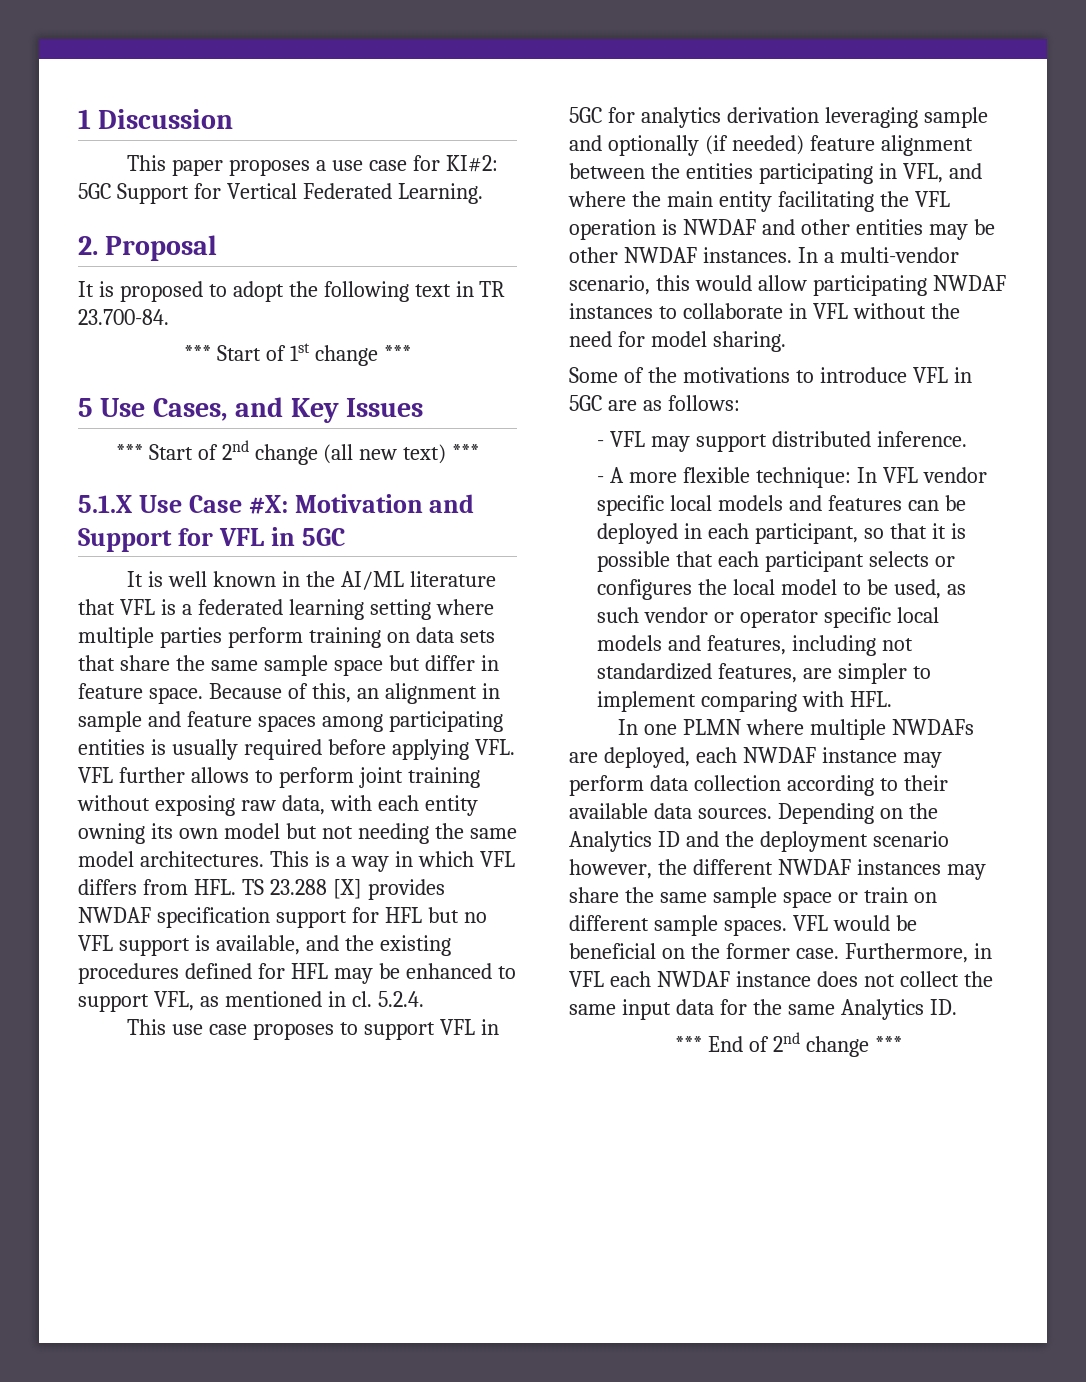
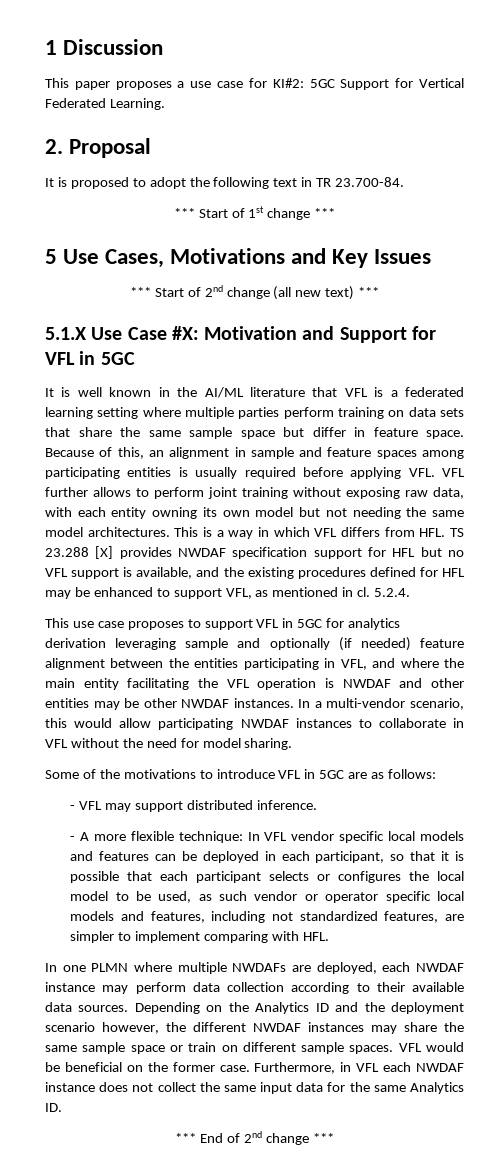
- 5 Use Cases, and Key Issues
+ 5 Use Cases, Motivations and Key Issues

